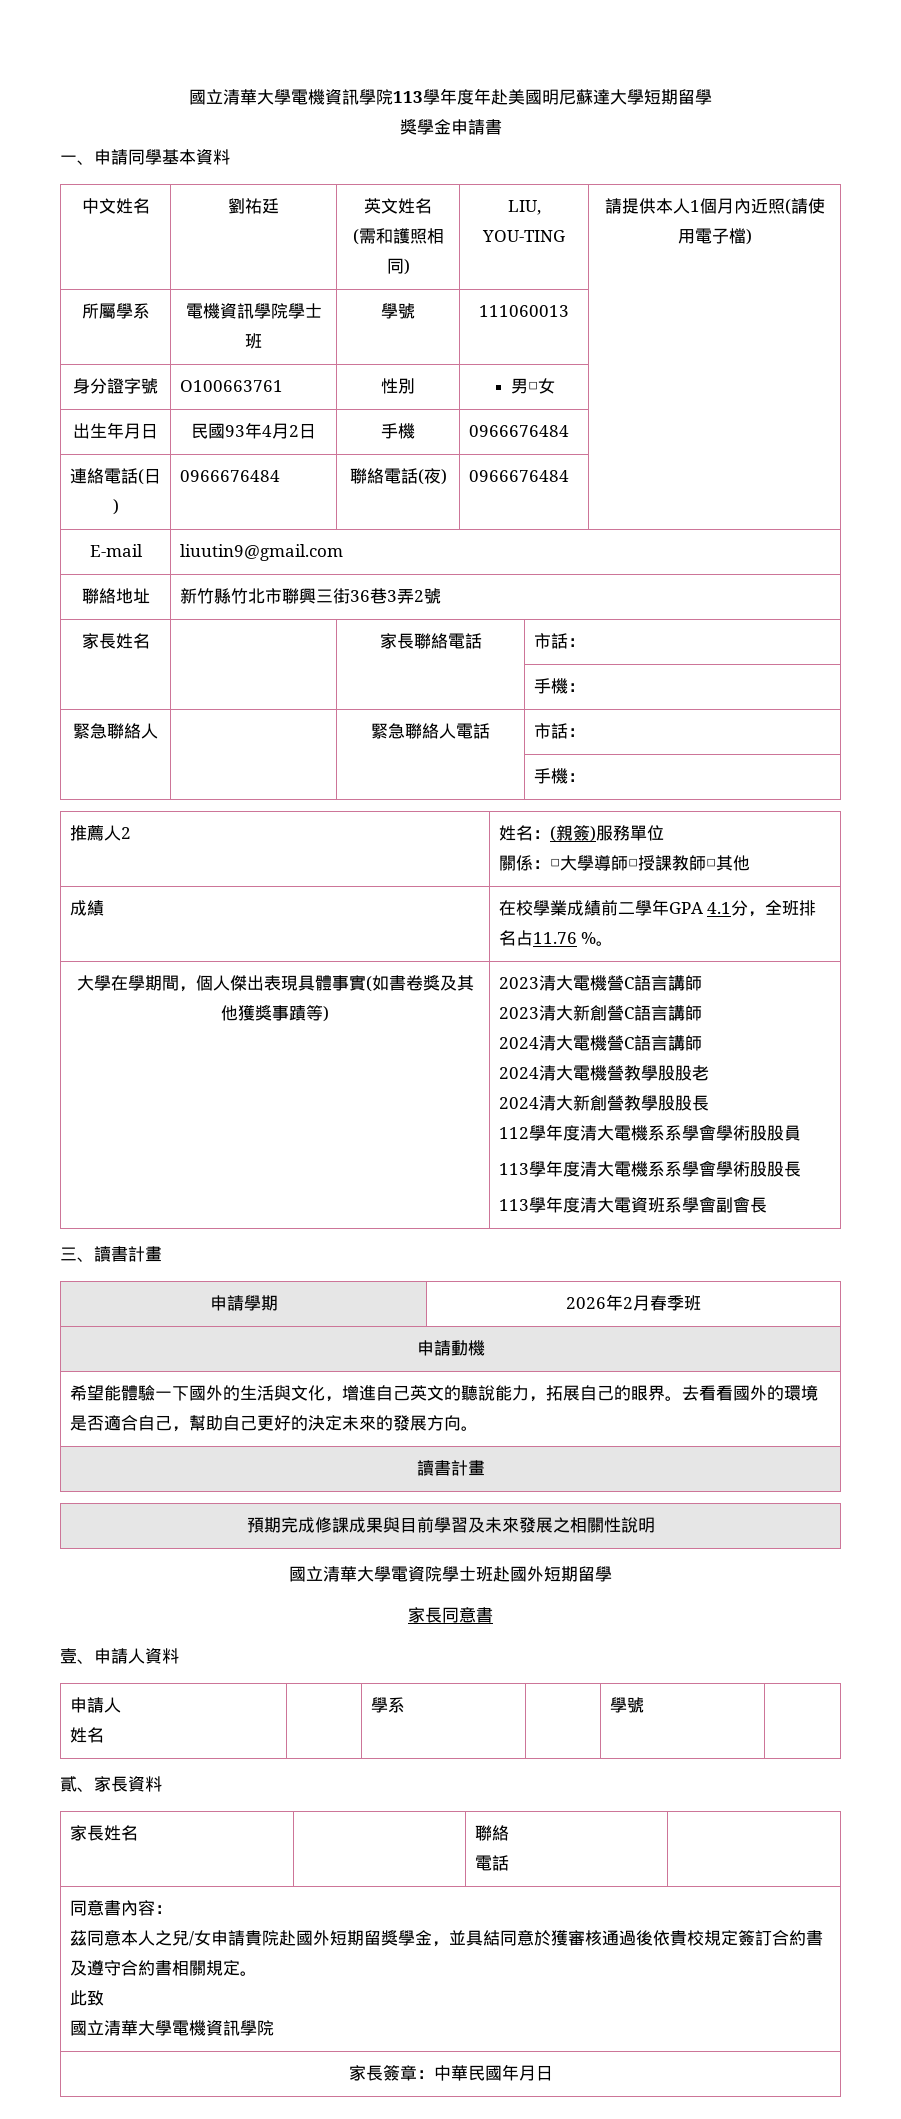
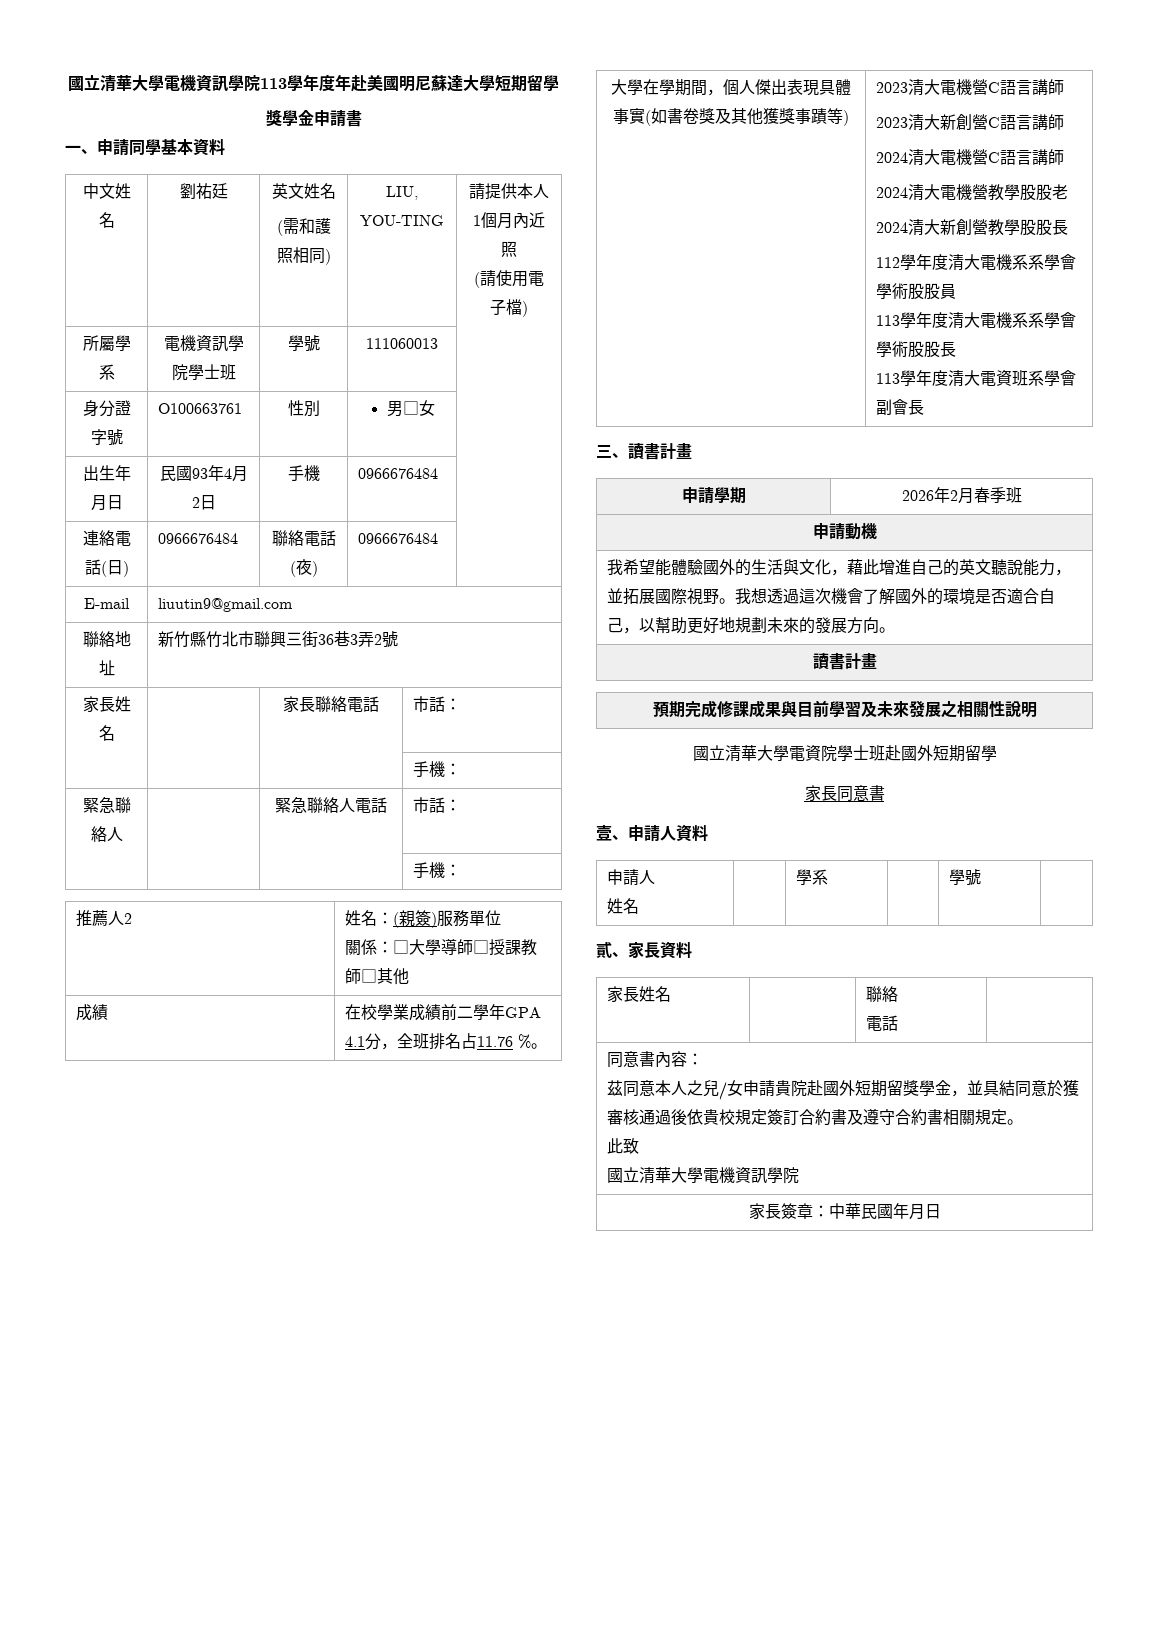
  中文姓名 | 劉祐廷 | 英文姓名
- (需和護照相同) | LIU, YOU-TING | 請提供本人1個月內近照(請使用電子檔)
+ (需和護照相同) | LIU, YOU-TING | 請提供本人1個月內近照
+ (請使用電子檔)
- 希望能體驗一下國外的生活與文化，增進自己英文的聽說能力，拓展自己的眼界。去看看國外的環境是否適合自己，幫助自己更好的決定未來的發展方向。
+ 我希望能體驗國外的生活與文化，藉此增進自己的英文聽說能力，並拓展國際視野。我想透過這次機會了解國外的環境是否適合自己，以幫助更好地規劃未來的發展方向。

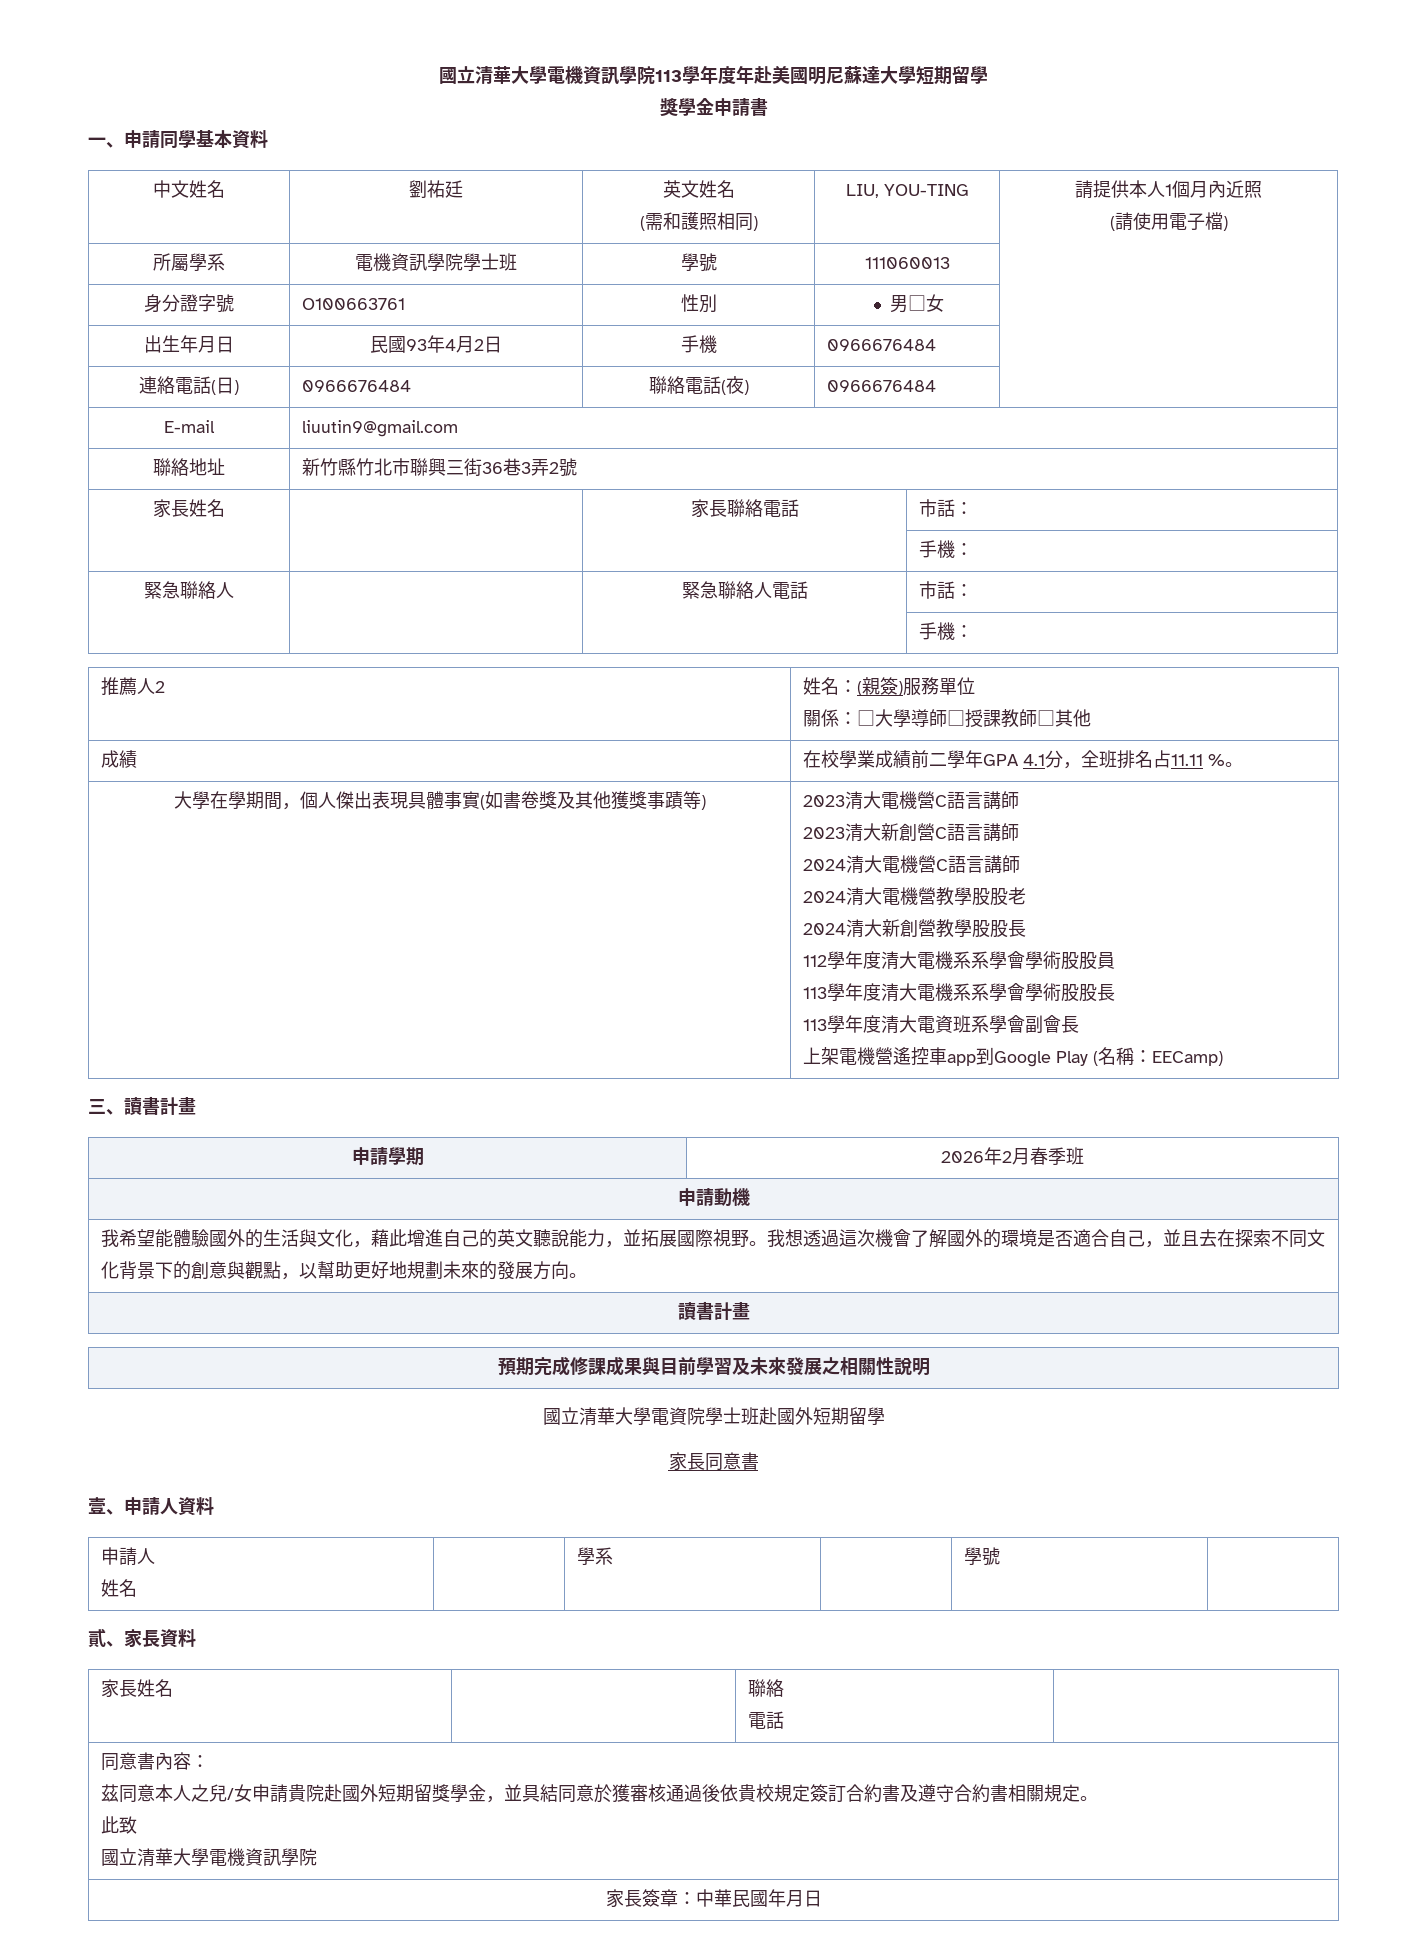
- 成績 | 在校學業成績前二學年GPA 4.1分，全班排名占11.76 %。
+ 成績 | 在校學業成績前二學年GPA 4.1分，全班排名占11.11 %。
+ 上架電機營遙控車app到Google Play (名稱：EECamp)
- 我想透過這次機會了解國外的環境是否適合自己，以幫助更好地規劃未來的發展方向。
+ 我想透過這次機會了解國外的環境是否適合自己，並且去在探索不同文化背景下的創意與觀點，以幫助更好地規劃未來的發展方向。

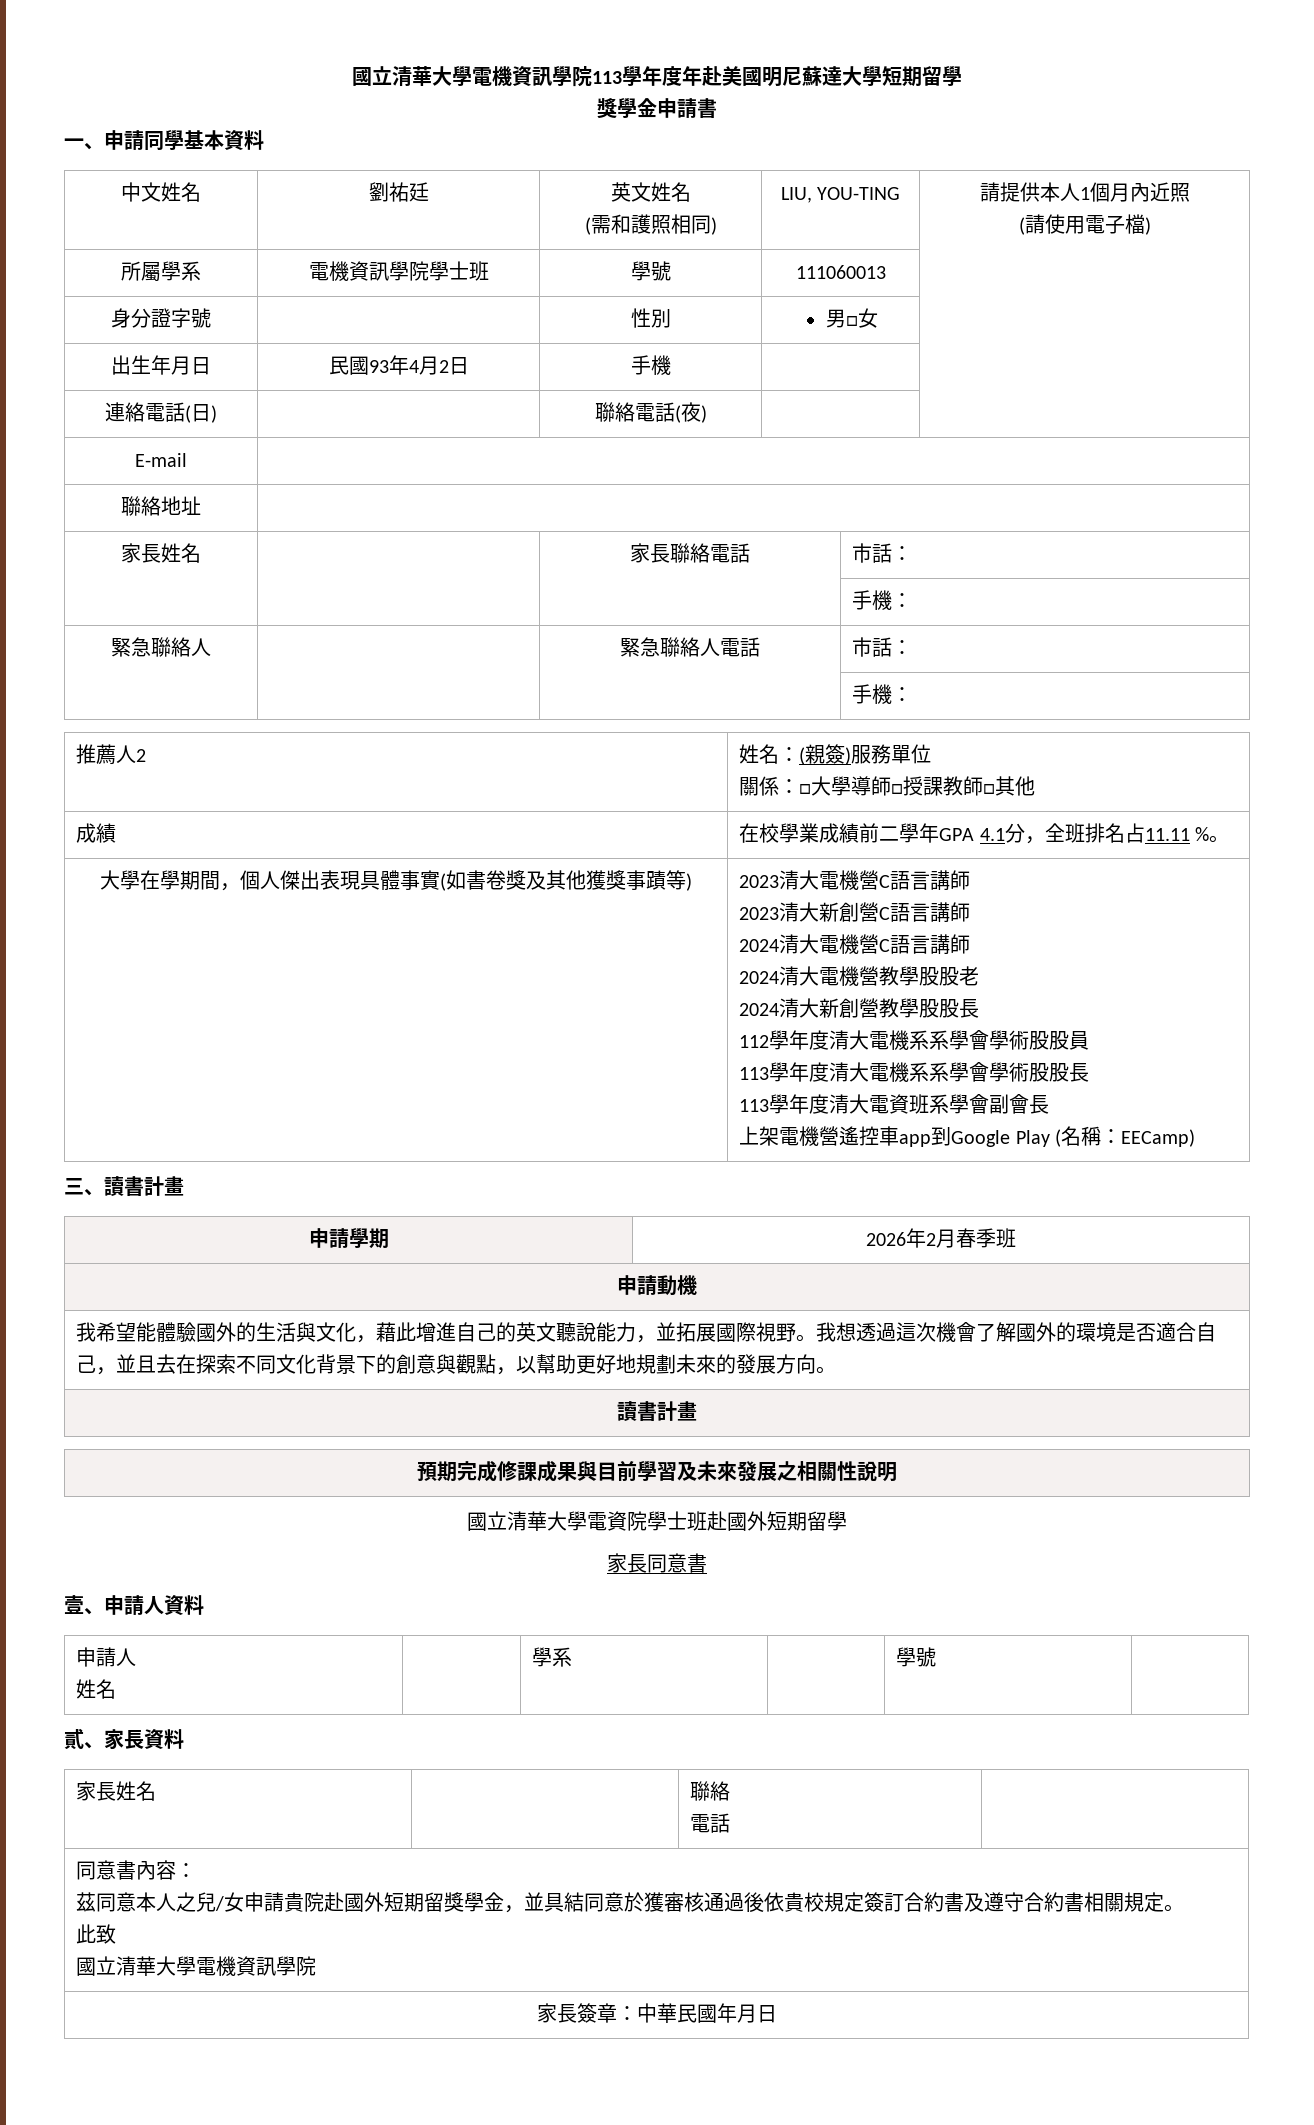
- 身分證字號 | O100663761 | 性別 | 男□女 |
+ 身分證字號 | | 性別 | 男□女 |
- 出生年月日 | 民國93年4月2日 | 手機 | 0966676484 |
+ 出生年月日 | 民國93年4月2日 | 手機 | |
- 連絡電話(日) | 0966676484 | 聯絡電話(夜) | 0966676484 |
+ 連絡電話(日) | | 聯絡電話(夜) | |
- E-mail | liuutin9@gmail.com
+ E-mail |
- 聯絡地址 | 新竹縣竹北市聯興三街36巷3弄2號
+ 聯絡地址 |

